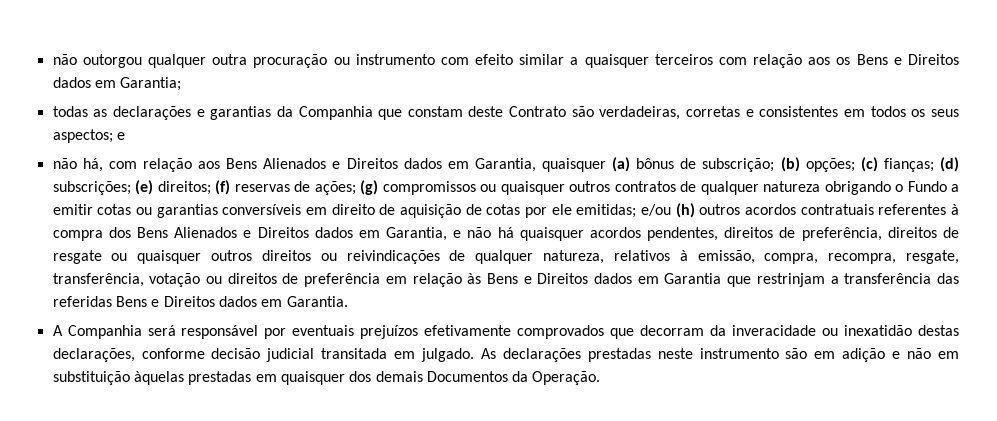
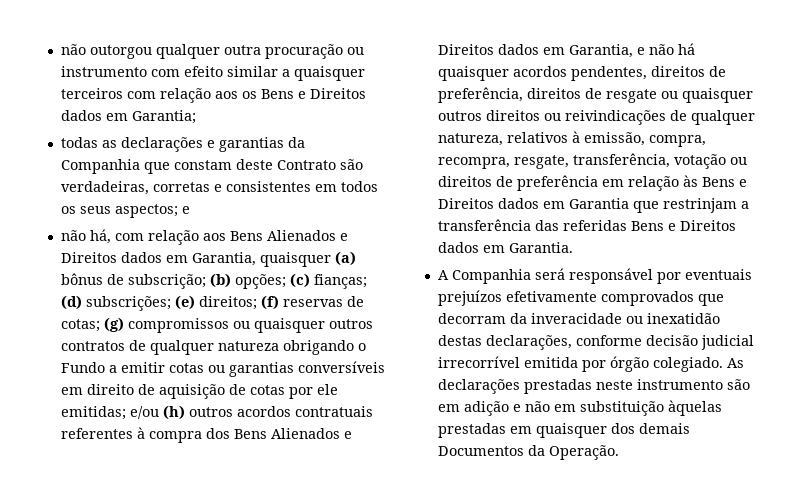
- (f) reservas de ações;
+ (f) reservas de cotas;
- A Companhia será responsável por eventuais prejuízos efetivamente comprovados que decorram da inveracidade ou inexatidão destas declarações, conforme decisão judicial transitada em julgado.
+ A Companhia será responsável por eventuais prejuízos efetivamente comprovados que decorram da inveracidade ou inexatidão destas declarações, conforme decisão judicial irrecorrível emitida por órgão colegiado.

